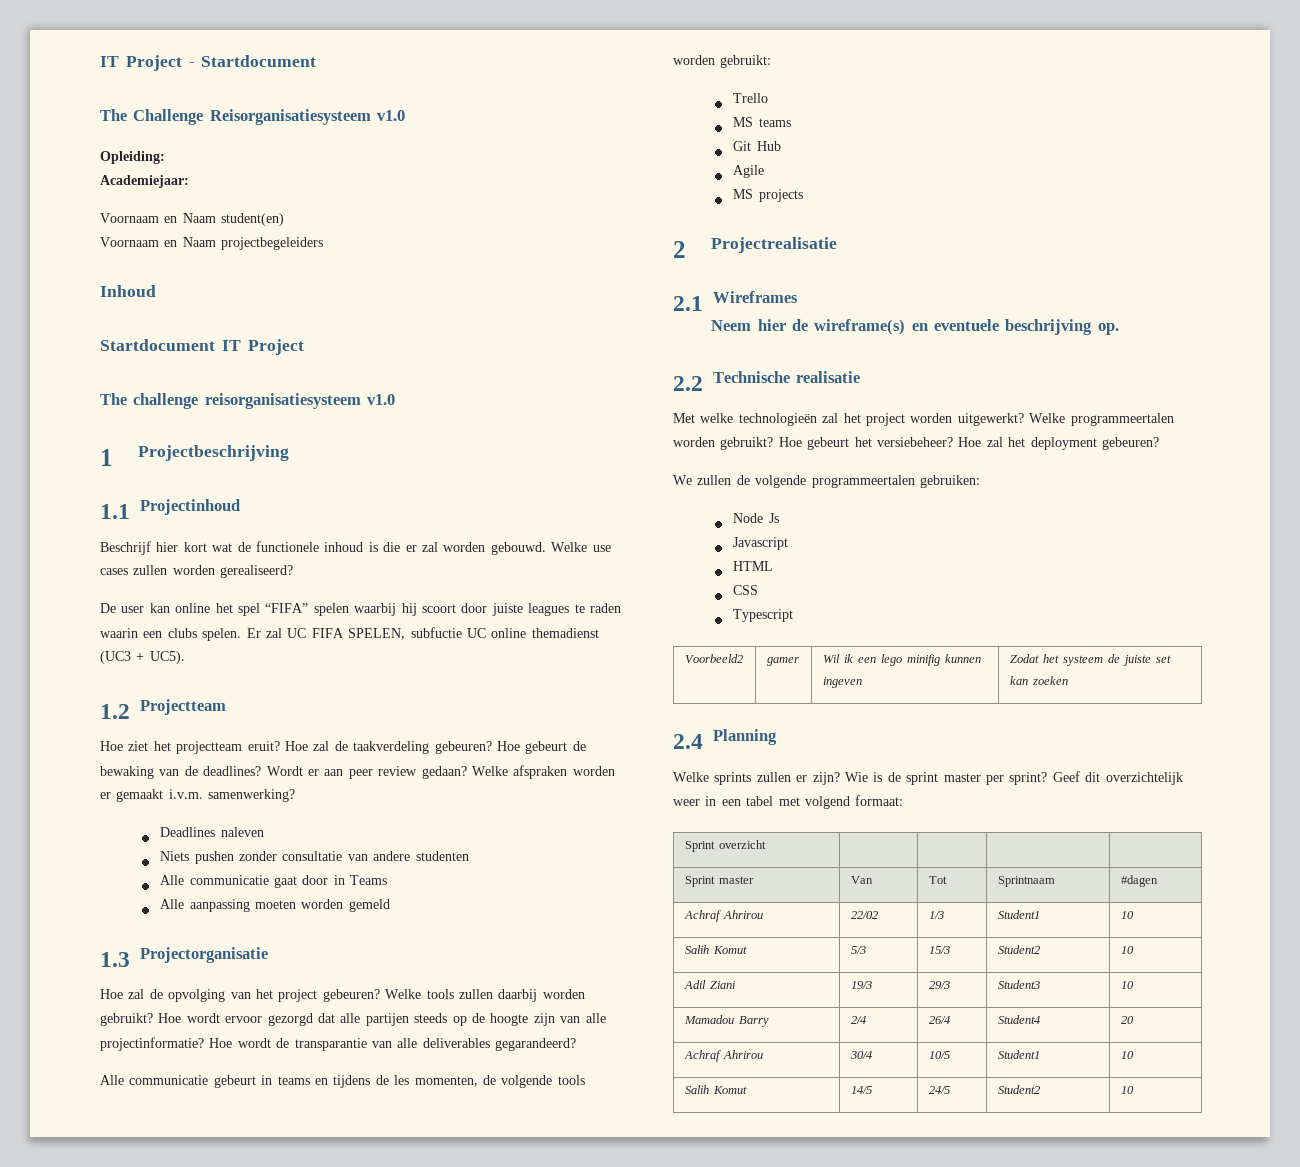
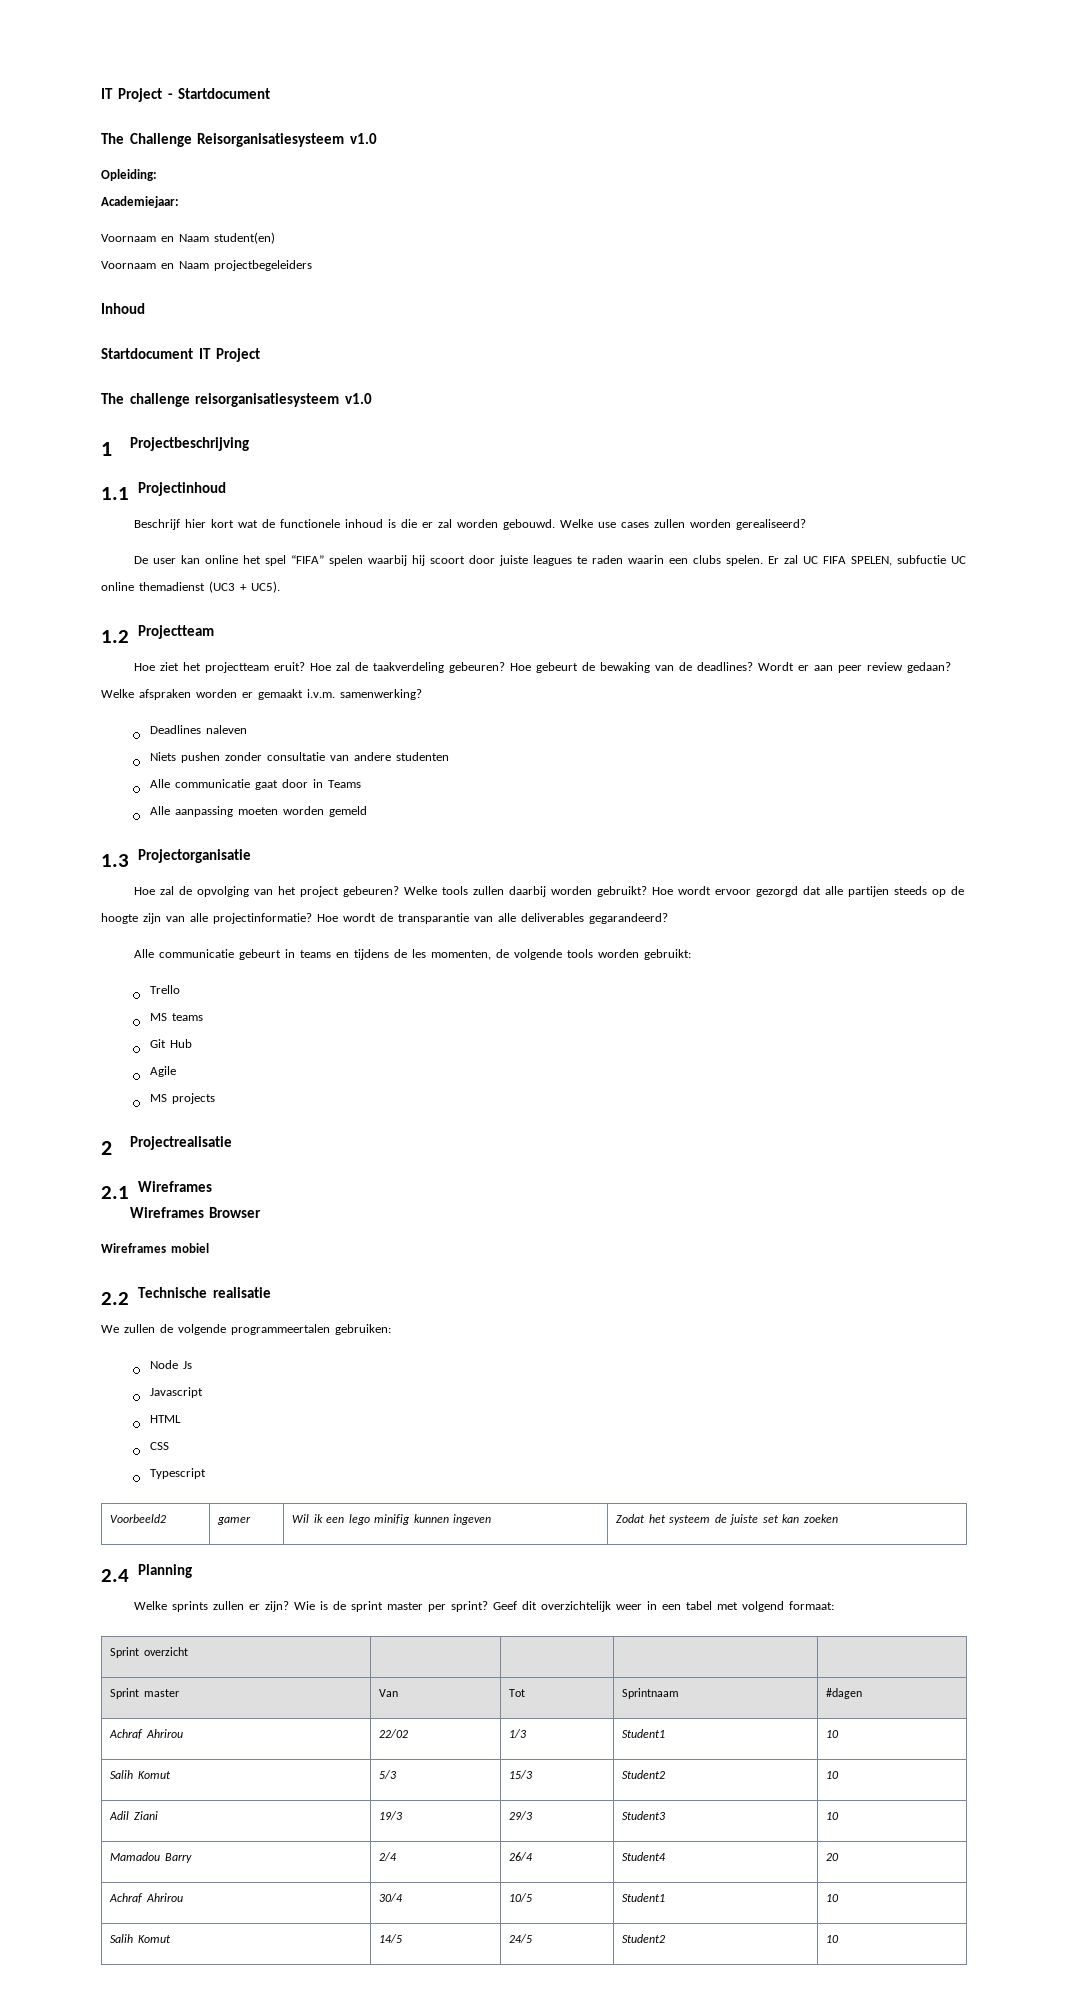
- Neem hier de wireframe(s) en eventuele beschrijving op.
+ Wireframes Browser
+ Wireframes mobiel
  2.2 Technische realisatie
- Met welke technologieën zal het project worden uitgewerkt? Welke programmeertalen worden gebruikt? Hoe gebeurt het versiebeheer? Hoe zal het deployment gebeuren?

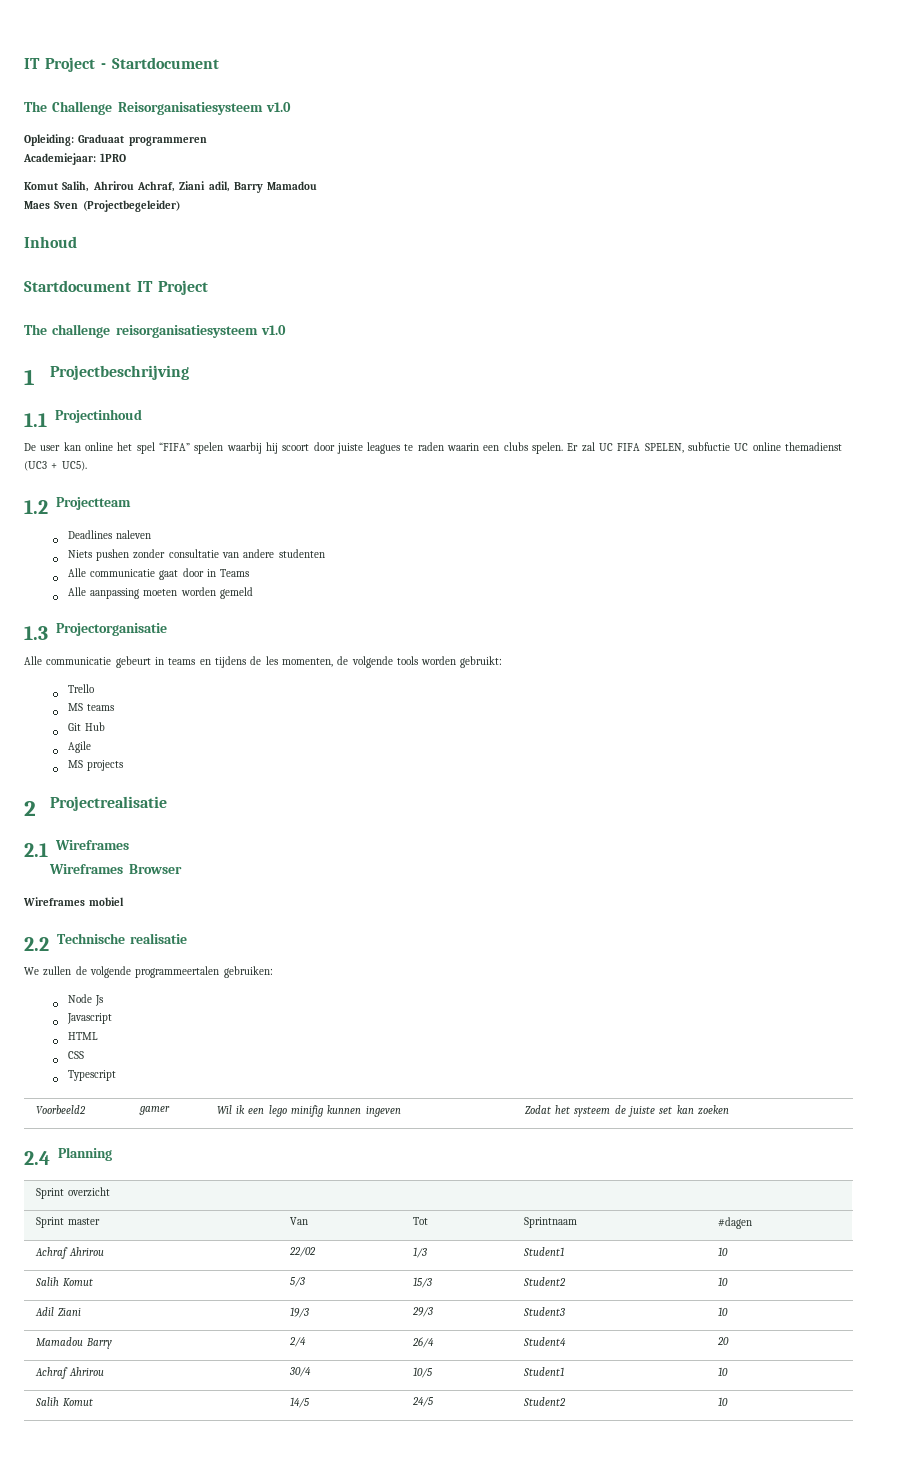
- Opleiding:
+ Opleiding: Graduaat programmeren
- Academiejaar:
- Voornaam en Naam student(en)
- Voornaam en Naam projectbegeleiders
+ Academiejaar: 1PRO
+ Komut Salih, Ahrirou Achraf, Ziani adil, Barry Mamadou
+ Maes Sven (Projectbegeleider)
- Beschrijf hier kort wat de functionele inhoud is die er zal worden gebouwd. Welke use cases zullen worden gerealiseerd?
- Hoe ziet het projectteam eruit? Hoe zal de taakverdeling gebeuren? Hoe gebeurt de bewaking van de deadlines? Wordt er aan peer review gedaan? Welke afspraken worden er gemaakt i.v.m. samenwerking?
- Hoe zal de opvolging van het project gebeuren? Welke tools zullen daarbij worden gebruikt? Hoe wordt ervoor gezorgd dat alle partijen steeds op de hoogte zijn van alle projectinformatie? Hoe wordt de transparantie van alle deliverables gegarandeerd?
- Welke sprints zullen er zijn? Wie is de sprint master per sprint? Geef dit overzichtelijk weer in een tabel met volgend formaat:

